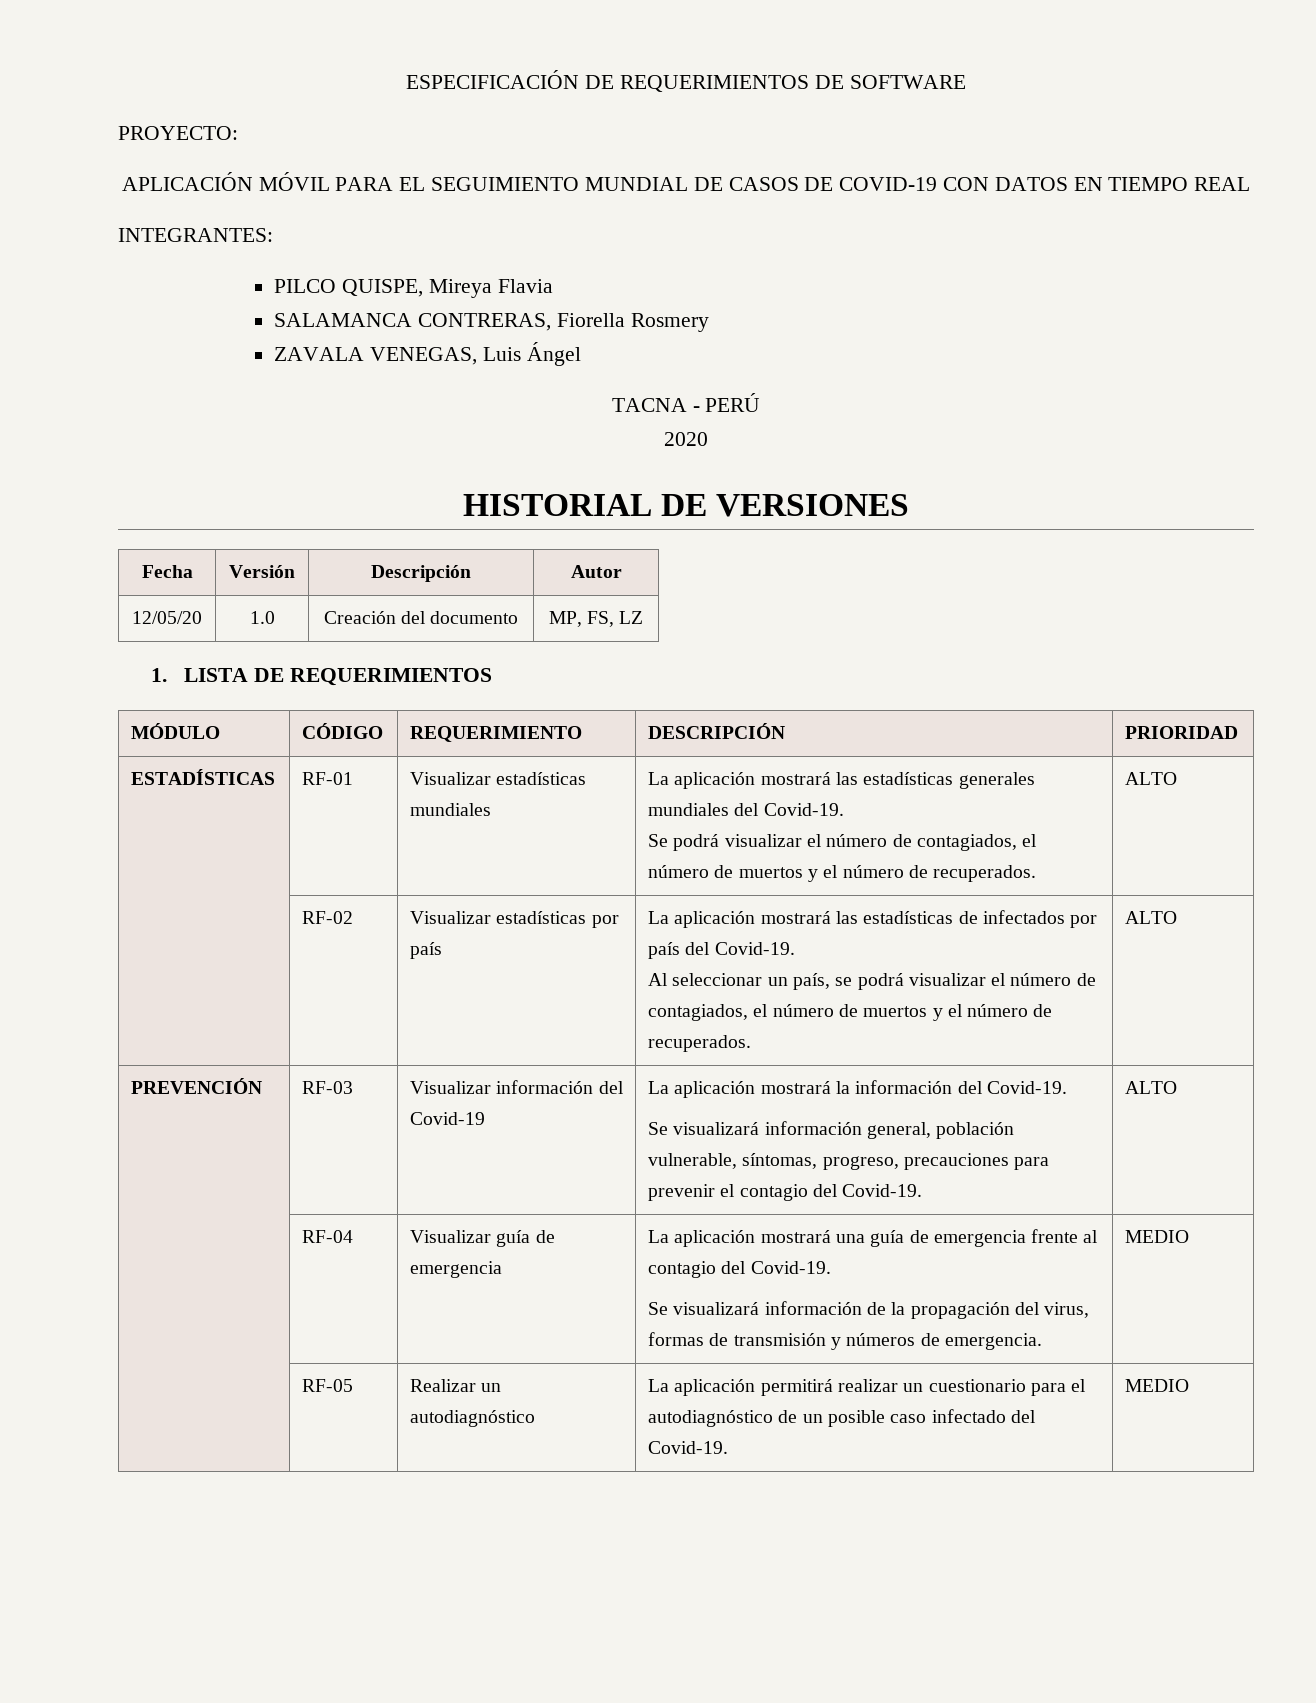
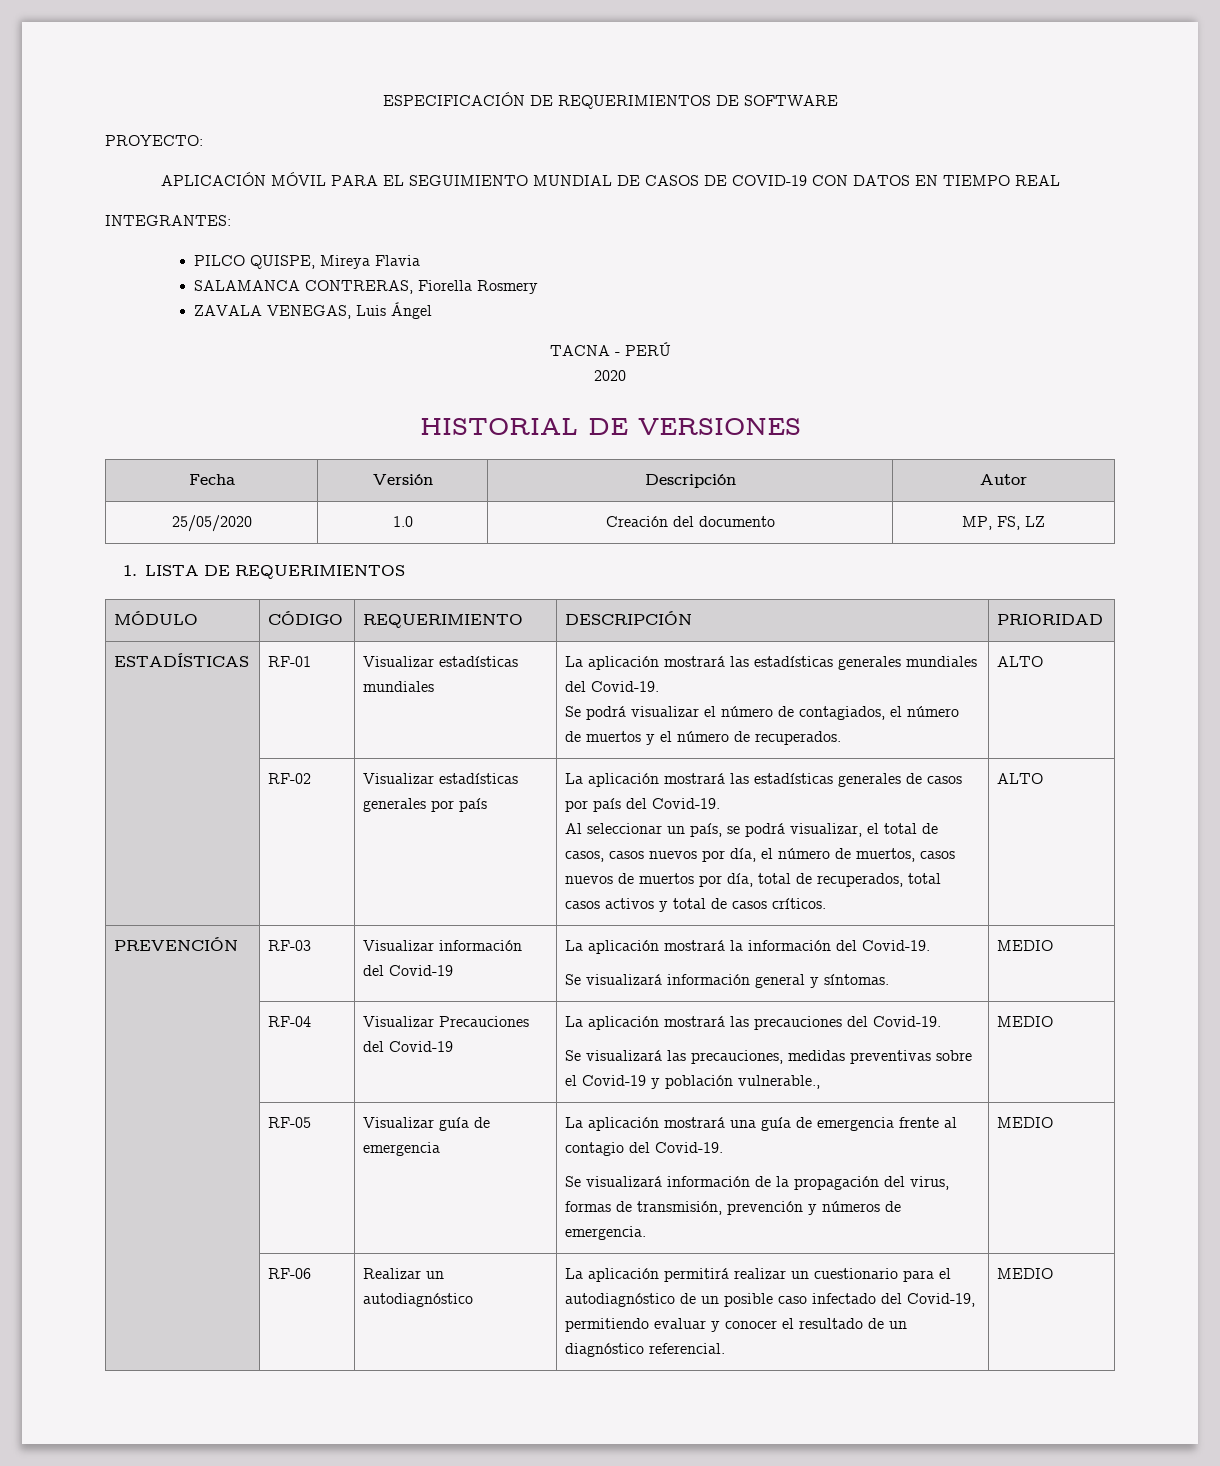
- 12/05/20 | 1.0 | Creación del documento | MP, FS, LZ
+ 25/05/2020 | 1.0 | Creación del documento | MP, FS, LZ
- Visualizar estadísticas por país
+ Visualizar estadísticas generales por país
- La aplicación mostrará las estadísticas de infectados por país del Covid-19.
+ La aplicación mostrará las estadísticas generales de casos por país del Covid-19.
- Al seleccionar un país, se podrá visualizar el número de contagiados, el número de muertos y el número de recuperados.
+ Al seleccionar un país, se podrá visualizar, el total de casos, casos nuevos por día, el número de muertos, casos nuevos de muertos por día, total de recuperados, total casos activos y total de casos críticos.
  PREVENCIÓN | RF-03 | Visualizar información del Covid-19 | La aplicación mostrará la información del Covid-19.
- Se visualizará información general, población vulnerable, síntomas, progreso, precauciones para prevenir el contagio del Covid-19. | ALTO
- | RF-04 | Visualizar guía de emergencia | La aplicación mostrará una guía de emergencia frente al contagio del Covid-19.
- Se visualizará información de la propagación del virus, formas de transmisión y números de emergencia. | MEDIO
+ Se visualizará información general y síntomas. | MEDIO
+ | RF-04 | Visualizar Precauciones del Covid-19 | La aplicación mostrará las precauciones del Covid-19.
+ Se visualizará las precauciones, medidas preventivas sobre el Covid-19 y población vulnerable., | MEDIO
+ | RF-05 | Visualizar guía de emergencia | La aplicación mostrará una guía de emergencia frente al contagio del Covid-19.
+ Se visualizará información de la propagación del virus, formas de transmisión, prevención y números de emergencia. | MEDIO
- | RF-05 | Realizar un autodiagnóstico | La aplicación permitirá realizar un cuestionario para el autodiagnóstico de un posible caso infectado del Covid-19. | MEDIO
+ | RF-06 | Realizar un autodiagnóstico | La aplicación permitirá realizar un cuestionario para el autodiagnóstico de un posible caso infectado del Covid-19, permitiendo evaluar y conocer el resultado de un diagnóstico referencial. | MEDIO

